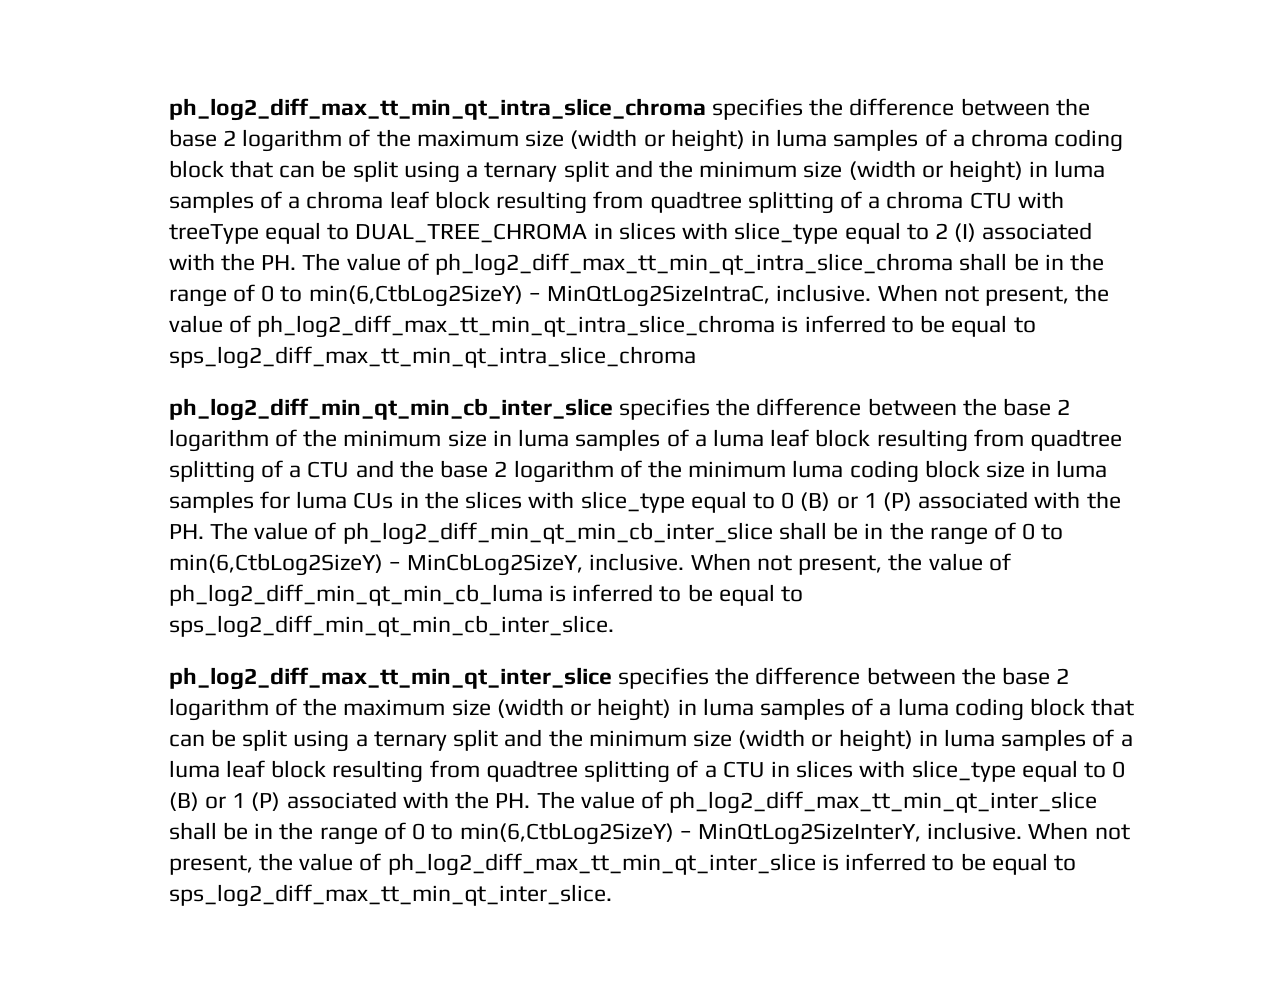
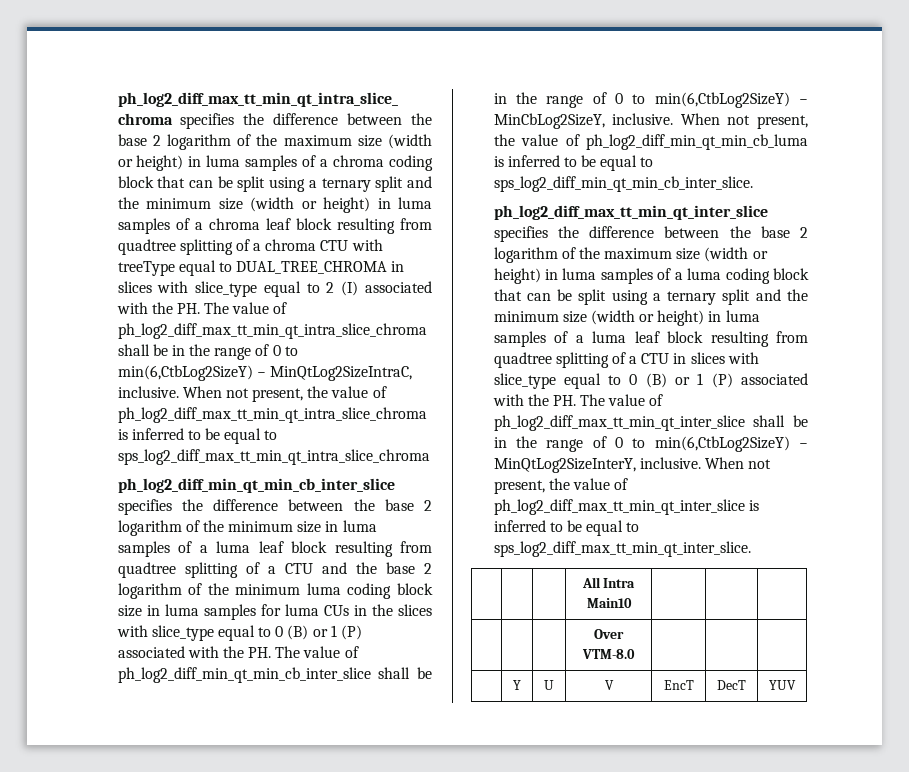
+ | | | All Intra Main10 | | |
+ | | | Over VTM-8.0 | | |
+ | Y | U | V | EncT | DecT | YUV

